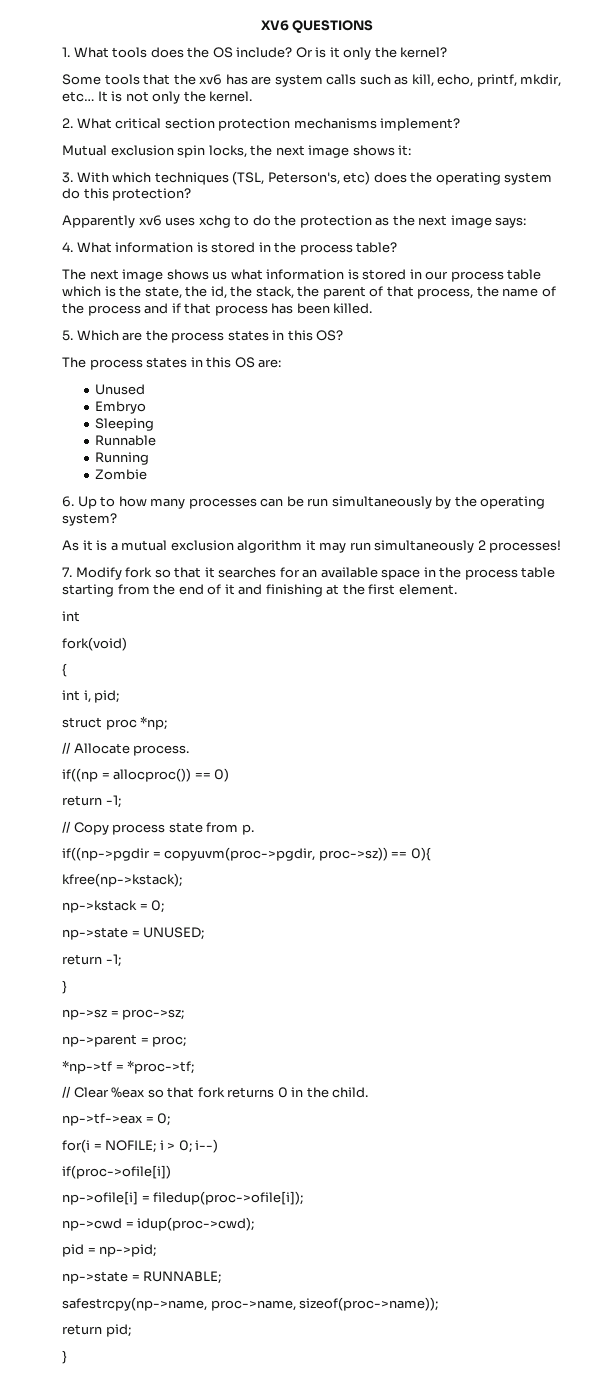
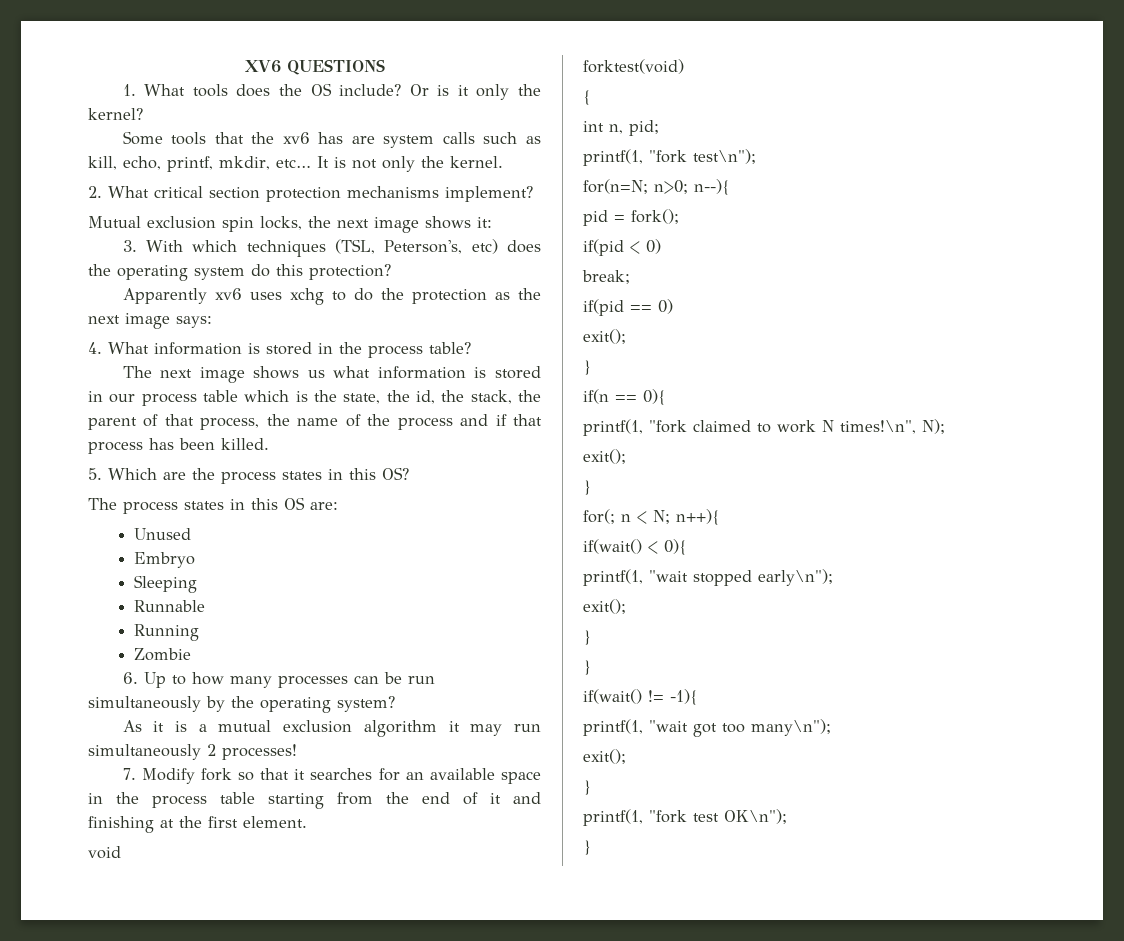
  7. Modify fork so that it searches for an available space in the process table starting from the end of it and finishing at the first element.
- int
- fork(void)
+ void
+ forktest(void)
- int i, pid;
- struct proc *np;
- // Allocate process.
- if((np = allocproc()) == 0)
- return -1;
- // Copy process state from p.
- if((np->pgdir = copyuvm(proc->pgdir, proc->sz)) == 0){
- kfree(np->kstack);
- np->kstack = 0;
- np->state = UNUSED;
- return -1;
+ int n, pid;
+ printf(1, "fork test\n");
+ for(n=N; n>0; n--){
+ pid = fork();
+ if(pid < 0)
+ break;
+ if(pid == 0)
+ exit();
  }
- np->sz = proc->sz;
- np->parent = proc;
- *np->tf = *proc->tf;
- // Clear %eax so that fork returns 0 in the child.
- np->tf->eax = 0;
- for(i = NOFILE; i > 0; i--)
- if(proc->ofile[i])
- np->ofile[i] = filedup(proc->ofile[i]);
- np->cwd = idup(proc->cwd);
- pid = np->pid;
- np->state = RUNNABLE;
- safestrcpy(np->name, proc->name, sizeof(proc->name));
- return pid;
+ if(n == 0){
+ printf(1, "fork claimed to work N times!\n", N);
+ exit();
+ }
+ for(; n < N; n++){
+ if(wait() < 0){
+ printf(1, "wait stopped early\n");
+ exit();
+ }
+ }
+ if(wait() != -1){
+ printf(1, "wait got too many\n");
+ exit();
+ }
+ printf(1, "fork test OK\n");

